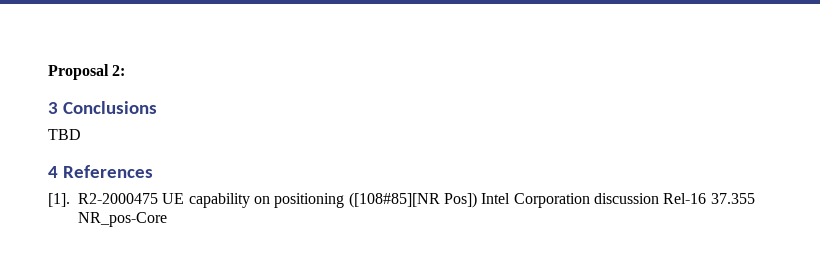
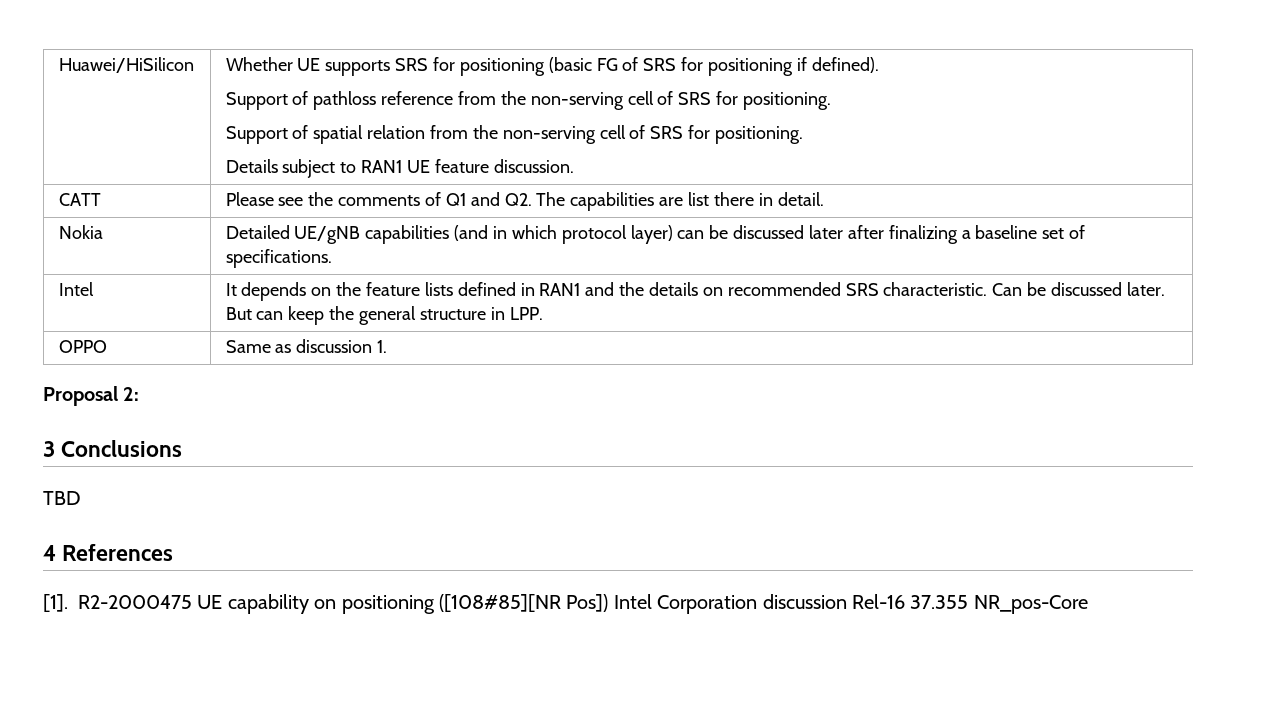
+ Huawei/HiSilicon | Whether UE supports SRS for positioning (basic FG of SRS for positioning if defined).
+ Support of pathloss reference from the non-serving cell of SRS for positioning.
+ Support of spatial relation from the non-serving cell of SRS for positioning.
+ Details subject to RAN1 UE feature discussion.
+ CATT | Please see the comments of Q1 and Q2. The capabilities are list there in detail.
+ Nokia | Detailed UE/gNB capabilities (and in which protocol layer) can be discussed later after finalizing a baseline set of specifications.
+ Intel | It depends on the feature lists defined in RAN1 and the details on recommended SRS characteristic. Can be discussed later. But can keep the general structure in LPP.
+ OPPO | Same as discussion 1.

